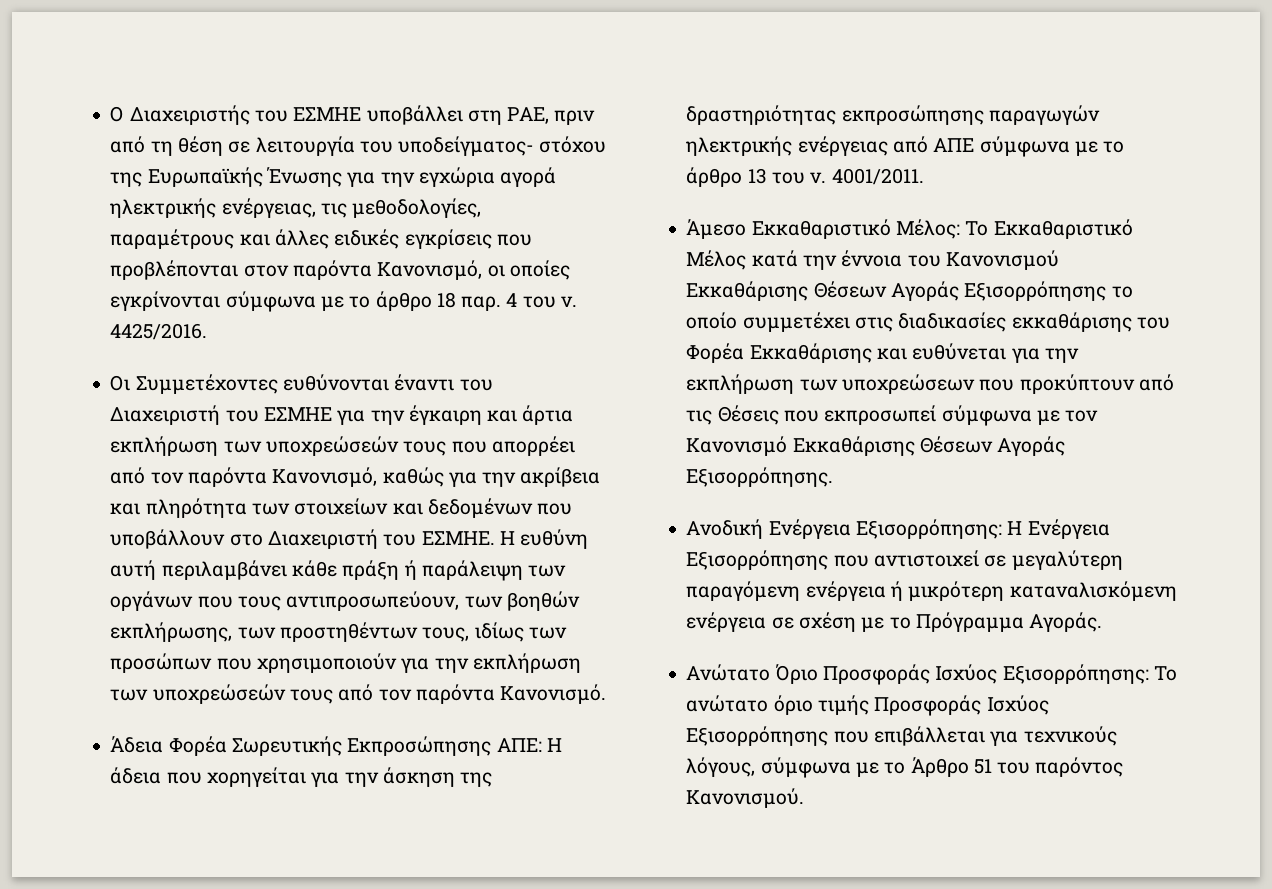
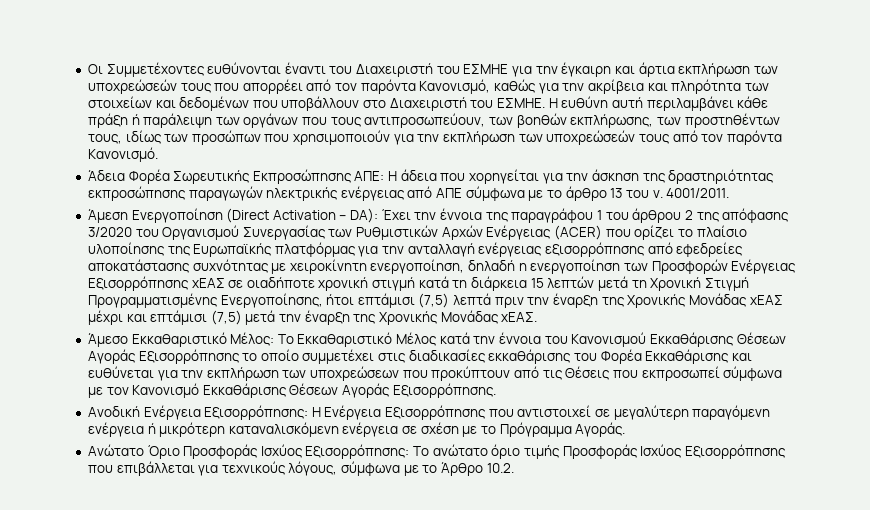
- Ο Διαχειριστής του ΕΣΜΗΕ υποβάλλει στη ΡΑΕ, πριν από τη θέση σε λειτουργία του υποδείγματος- στόχου της Ευρωπαϊκής Ένωσης για την εγχώρια αγορά ηλεκτρικής ενέργειας, τις μεθοδολογίες, παραμέτρους και άλλες ειδικές εγκρίσεις που προβλέπονται στον παρόντα Κανονισμό, οι οποίες εγκρίνονται σύμφωνα με το άρθρο 18 παρ. 4 του ν. 4425/2016.
+ Άμεση Ενεργοποίηση (Direct Activation – DA): Έχει την έννοια της παραγράφου 1 του άρθρου 2 της απόφασης 3/2020 του Οργανισμού Συνεργασίας των Ρυθμιστικών Αρχών Ενέργειας (ACER) που ορίζει το πλαίσιο υλοποίησης της Ευρωπαϊκής πλατφόρμας για την ανταλλαγή ενέργειας εξισορρόπησης από εφεδρείες αποκατάστασης συχνότητας με χειροκίνητη ενεργοποίηση, δηλαδή η ενεργοποίηση των Προσφορών Ενέργειας Εξισορρόπησης χΕΑΣ σε οιαδήποτε χρονική στιγμή κατά τη διάρκεια 15 λεπτών μετά τη Χρονική Στιγμή Προγραμματισμένης Ενεργοποίησης, ήτοι επτάμισι (7,5) λεπτά πριν την έναρξη της Χρονικής Μονάδας χΕΑΣ μέχρι και επτάμισι (7,5) μετά την έναρξη της Χρονικής Μονάδας χΕΑΣ.
- Ανώτατο Όριο Προσφοράς Ισχύος Εξισορρόπησης: Το ανώτατο όριο τιμής Προσφοράς Ισχύος Εξισορρόπησης που επιβάλλεται για τεχνικούς λόγους, σύμφωνα με το Άρθρο 51 του παρόντος Κανονισμού.
+ Ανώτατο Όριο Προσφοράς Ισχύος Εξισορρόπησης: Το ανώτατο όριο τιμής Προσφοράς Ισχύος Εξισορρόπησης που επιβάλλεται για τεχνικούς λόγους, σύμφωνα με το Άρθρο 10.2.

